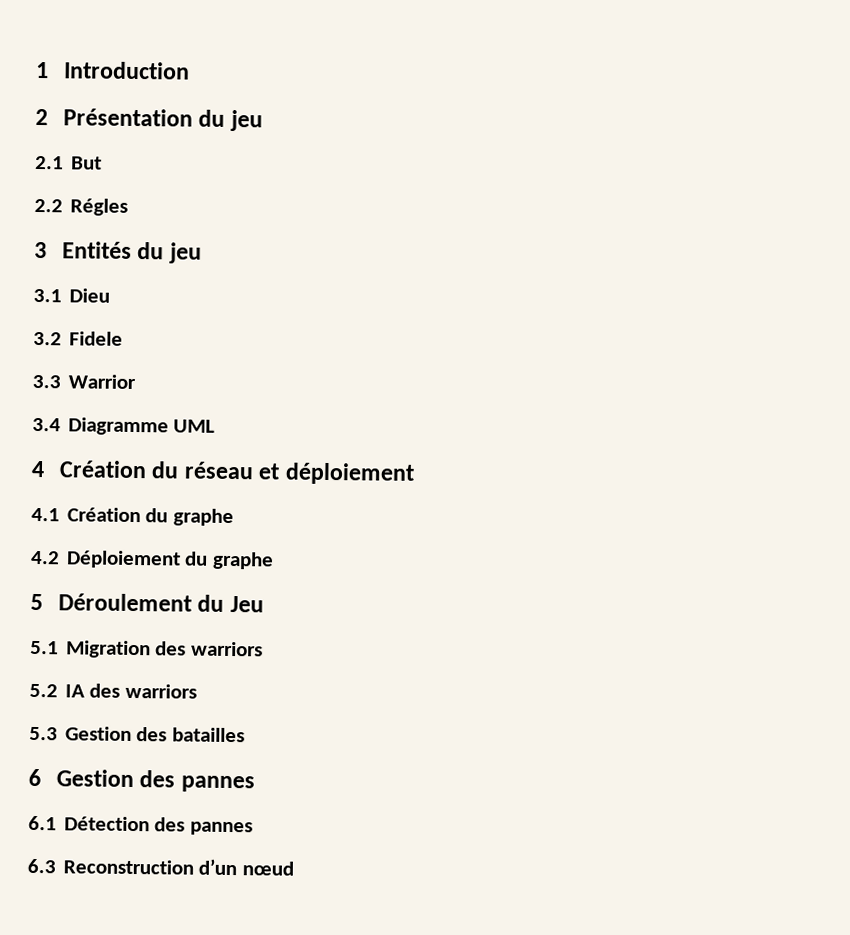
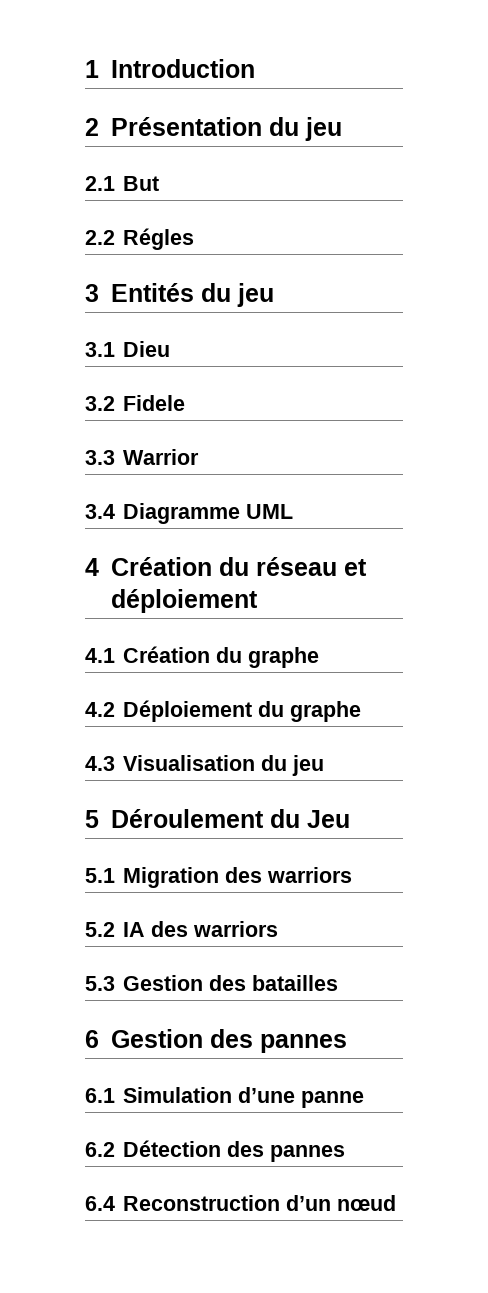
+ 4.3 Visualisation du jeu
- 6.1 Détection des pannes
+ 6.1 Simulation d’une panne
+ 6.2 Détection des pannes
- 6.3 Reconstruction d’un nœud
+ 6.4 Reconstruction d’un nœud

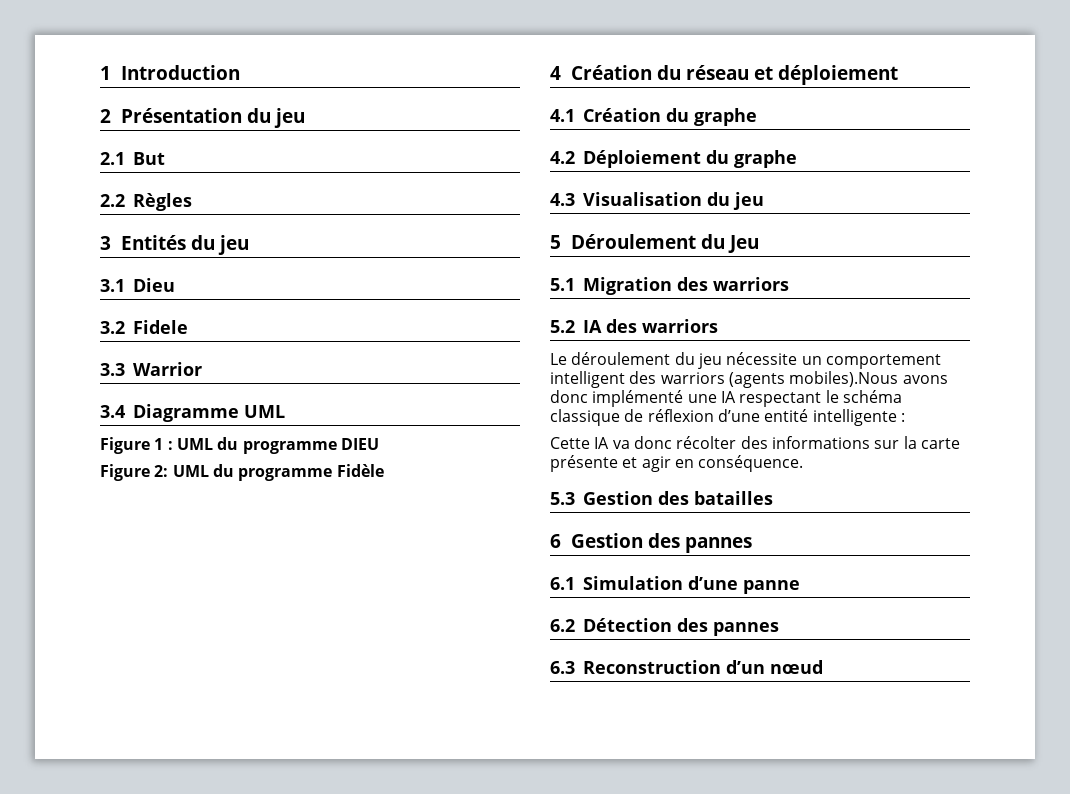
- 2.2 Régles
+ 2.2 Règles
+ Figure 1 : UML du programme DIEU
+ Figure 2: UML du programme Fidèle
+ Le déroulement du jeu nécessite un comportement intelligent des warriors (agents mobiles).Nous avons donc implémenté une IA respectant le schéma classique de réflexion d’une entité intelligente :
+ Cette IA va donc récolter des informations sur la carte présente et agir en conséquence.
- 6.4 Reconstruction d’un nœud
+ 6.3 Reconstruction d’un nœud

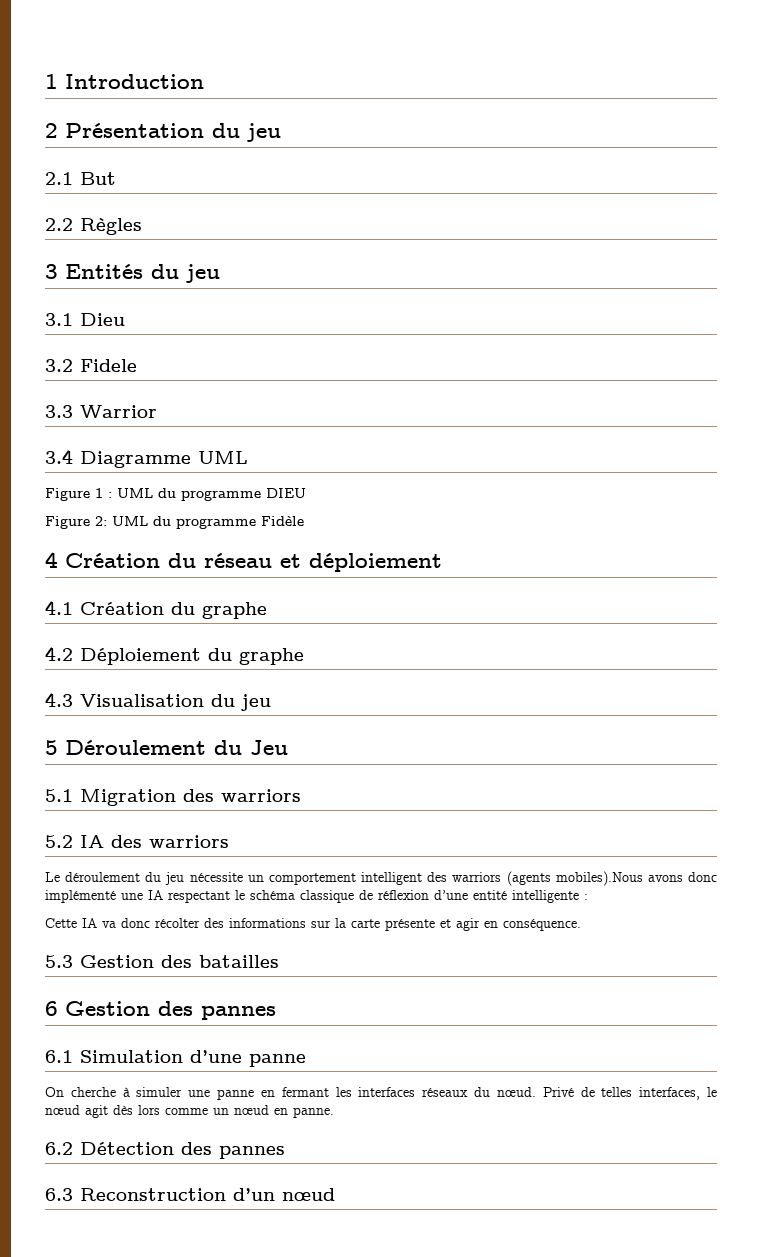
+ On cherche à simuler une panne en fermant les interfaces réseaux du nœud. Privé de telles interfaces, le nœud agit dès lors comme un nœud en panne.

